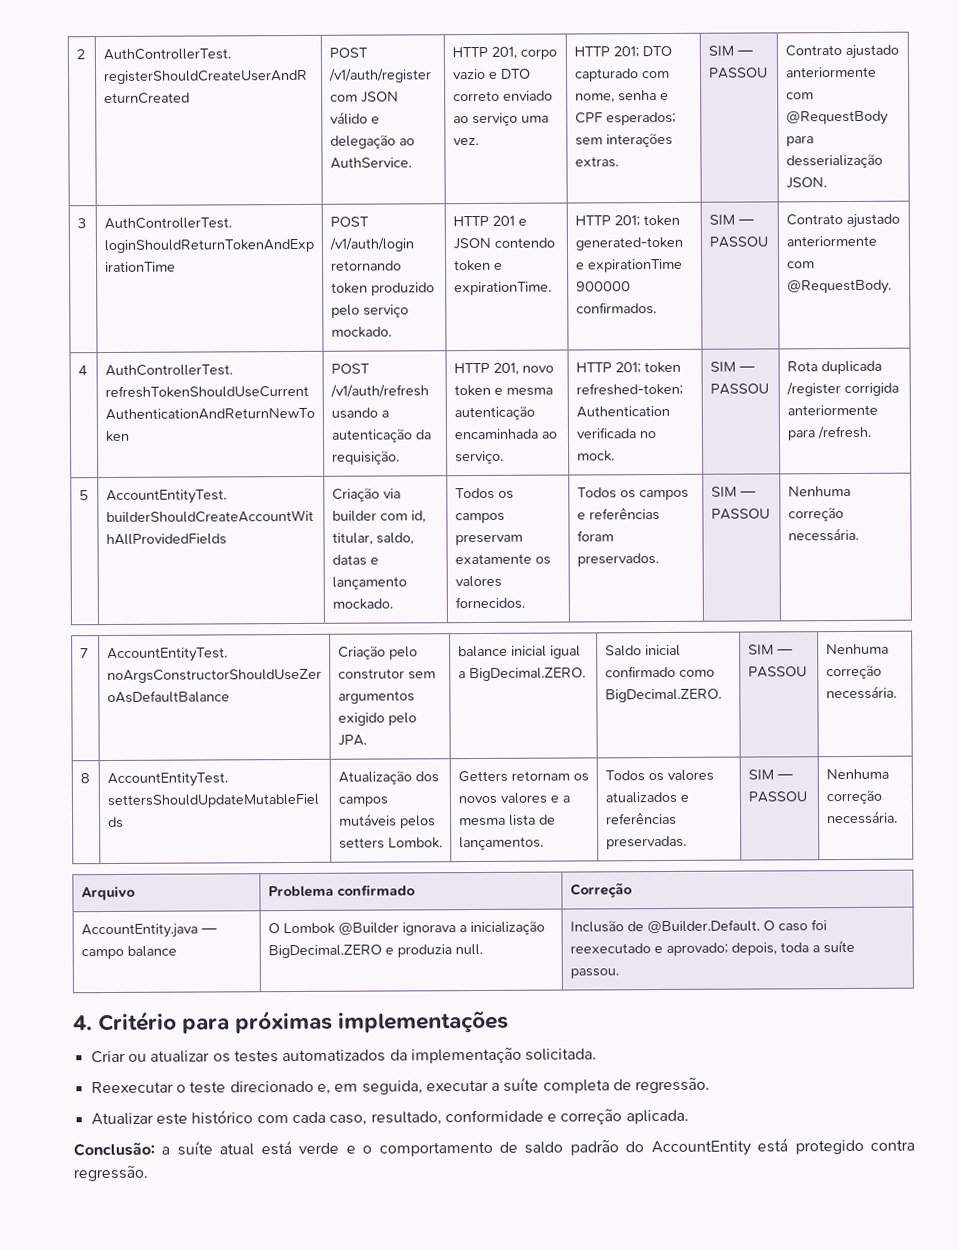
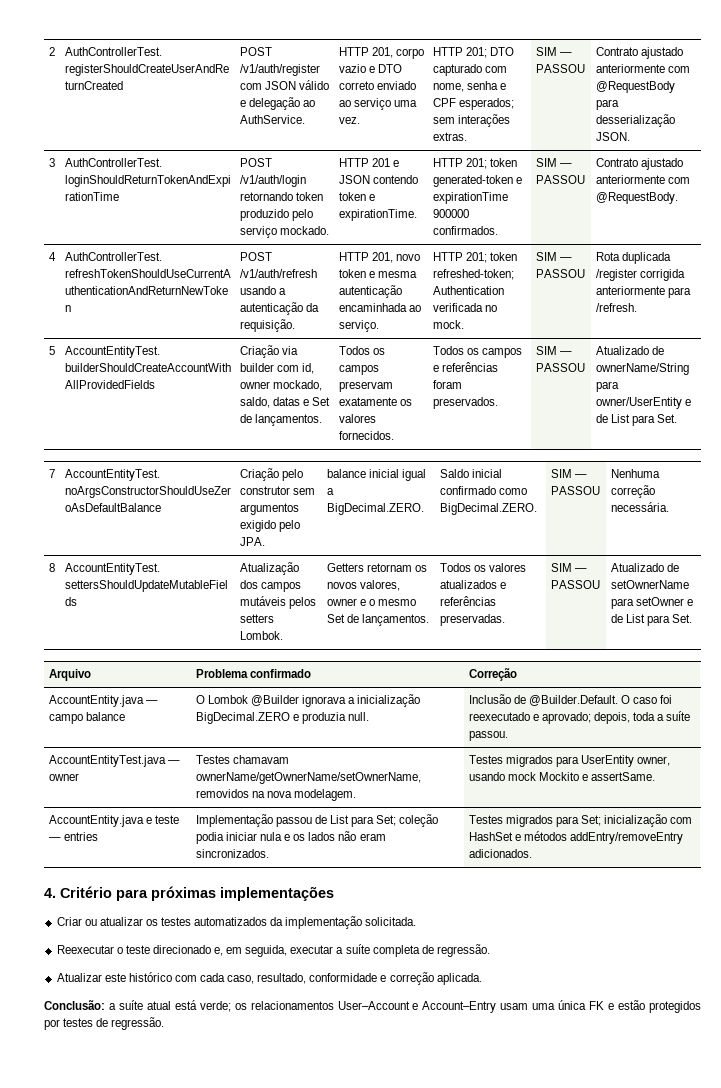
- Criação via builder com id, titular, saldo, datas e lançamento mockado.
+ Criação via builder com id, owner mockado, saldo, datas e Set de lançamentos.
- Todos os campos e referências foram preservados. | SIM — PASSOU | Nenhuma correção necessária.
+ Todos os campos e referências foram preservados. | SIM — PASSOU | Atualizado de ownerName/String para owner/UserEntity e de List para Set.
- Getters retornam os novos valores e a mesma lista de lançamentos.
+ Getters retornam os novos valores, owner e o mesmo Set de lançamentos.
- Todos os valores atualizados e referências preservadas. | SIM — PASSOU | Nenhuma correção necessária.
+ Todos os valores atualizados e referências preservadas. | SIM — PASSOU | Atualizado de setOwnerName para setOwner e de List para Set.
+ AccountEntityTest.java — owner | Testes chamavam ownerName/getOwnerName/setOwnerName, removidos na nova modelagem. | Testes migrados para UserEntity owner, usando mock Mockito e assertSame.
+ AccountEntity.java e teste — entries | Implementação passou de List para Set; coleção podia iniciar nula e os lados não eram sincronizados. | Testes migrados para Set; inicialização com HashSet e métodos addEntry/removeEntry adicionados.
- Conclusão: a suíte atual está verde e o comportamento de saldo padrão do AccountEntity está protegido contra regressão.
+ Conclusão: a suíte atual está verde; os relacionamentos User–Account e Account–Entry usam uma única FK e estão protegidos por testes de regressão.

